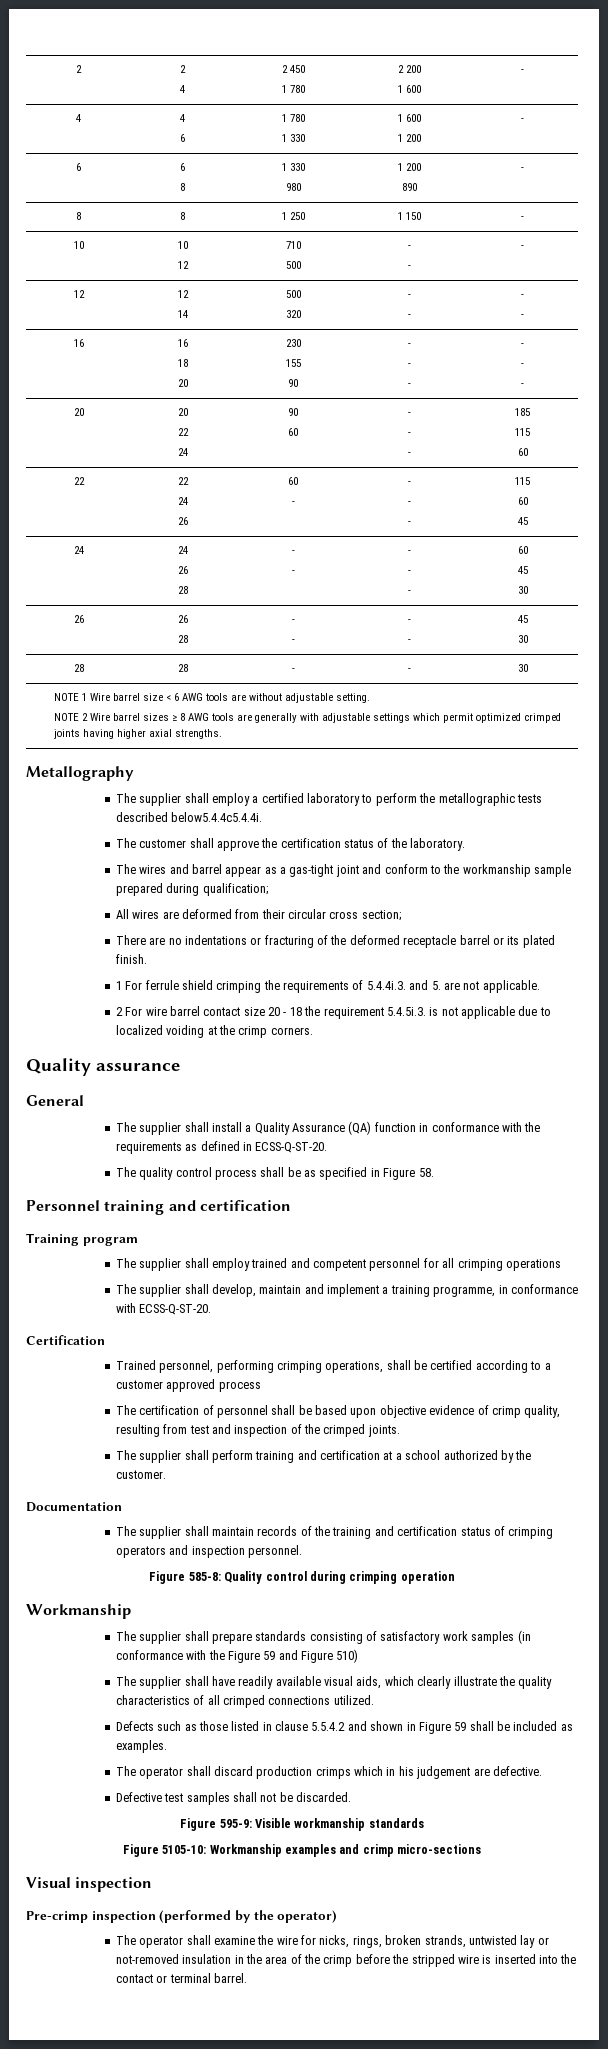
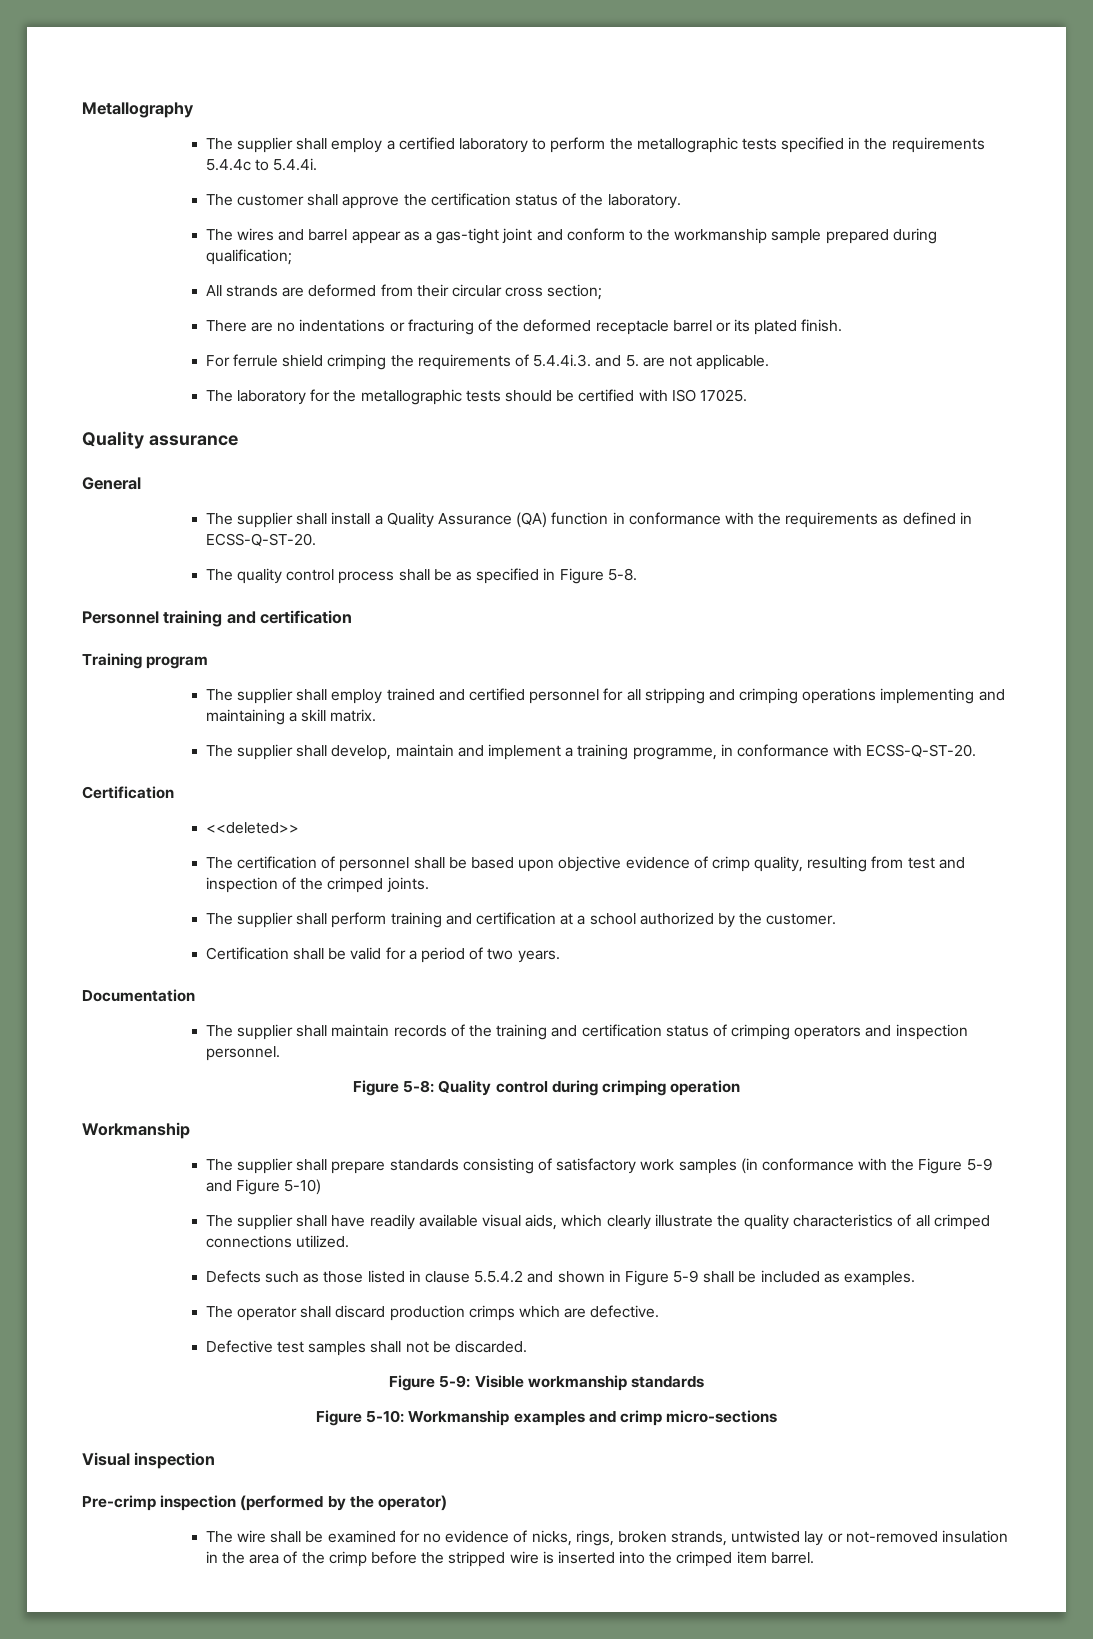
- 2 | 2
- 4 | 2 450
- 1 780 | 2 200
- 1 600 | -
- 4 | 4
- 6 | 1 780
- 1 330 | 1 600
- 1 200 | -
- 6 | 6
- 8 | 1 330
- 980 | 1 200
- 890 | -
- 8 | 8 | 1 250 | 1 150 | -
- 10 | 10
- 12 | 710
- 500 | -
- - | -
- 12 | 12
- 14 | 500
- 320 | -
- - | -
- -
- 16 | 16
- 18
- 20 | 230
- 155
- 90 | -
- -
- - | -
- -
- -
- 20 | 20
- 22
- 24 | 90
- 60 | -
- -
- - | 185
- 115
- 60
- 22 | 22
- 24
- 26 | 60
- - | -
- -
- - | 115
- 60
- 45
- 24 | 24
- 26
- 28 | -
- - | -
- -
- - | 60
- 45
- 30
- 26 | 26
- 28 | -
- - | -
- - | 45
- 30
- 28 | 28 | - | - | 30
- NOTE 1 Wire barrel size < 6 AWG tools are without adjustable setting.
- NOTE 2 Wire barrel sizes ≥ 8 AWG tools are generally with adjustable settings which permit optimized crimped joints having higher axial strengths.
- The supplier shall employ a certified laboratory to perform the metallographic tests described below5.4.4c5.4.4i.
+ The supplier shall employ a certified laboratory to perform the metallographic tests specified in the requirements 5.4.4c to 5.4.4i.
- All wires are deformed from their circular cross section;
+ All strands are deformed from their circular cross section;
- 1 For ferrule shield crimping the requirements of 5.4.4i.3. and 5. are not applicable.
+ For ferrule shield crimping the requirements of 5.4.4i.3. and 5. are not applicable.
- 2 For wire barrel contact size 20 - 18 the requirement 5.4.5i.3. is not applicable due to localized voiding at the crimp corners.
+ The laboratory for the metallographic tests should be certified with ISO 17025.
- The quality control process shall be as specified in Figure 58.
+ The quality control process shall be as specified in Figure 5-8.
- The supplier shall employ trained and competent personnel for all crimping operations
+ The supplier shall employ trained and certified personnel for all stripping and crimping operations implementing and maintaining a skill matrix.
- Trained personnel, performing crimping operations, shall be certified according to a customer approved process
+ <<deleted>>
+ Certification shall be valid for a period of two years.
- Figure 585-8: Quality control during crimping operation
+ Figure 5-8: Quality control during crimping operation
- The supplier shall prepare standards consisting of satisfactory work samples (in conformance with the Figure 59 and Figure 510)
+ The supplier shall prepare standards consisting of satisfactory work samples (in conformance with the Figure 5-9 and Figure 5-10)
- Defects such as those listed in clause 5.5.4.2 and shown in Figure 59 shall be included as examples.
+ Defects such as those listed in clause 5.5.4.2 and shown in Figure 5-9 shall be included as examples.
- The operator shall discard production crimps which in his judgement are defective.
+ The operator shall discard production crimps which are defective.
- Figure 595-9: Visible workmanship standards
+ Figure 5-9: Visible workmanship standards
- Figure 5105-10: Workmanship examples and crimp micro-sections
+ Figure 5-10: Workmanship examples and crimp micro-sections
- The operator shall examine the wire for nicks, rings, broken strands, untwisted lay or not-removed insulation in the area of the crimp before the stripped wire is inserted into the contact or terminal barrel.
+ The wire shall be examined for no evidence of nicks, rings, broken strands, untwisted lay or not-removed insulation in the area of the crimp before the stripped wire is inserted into the crimped item barrel.

